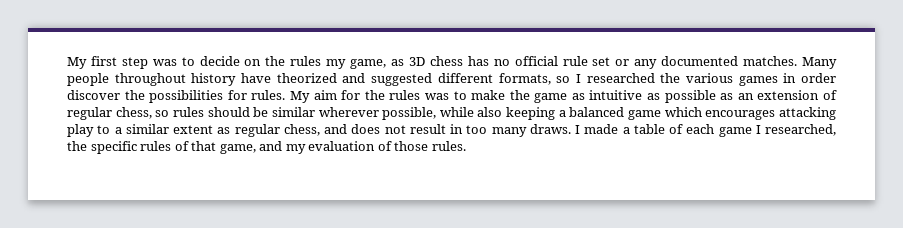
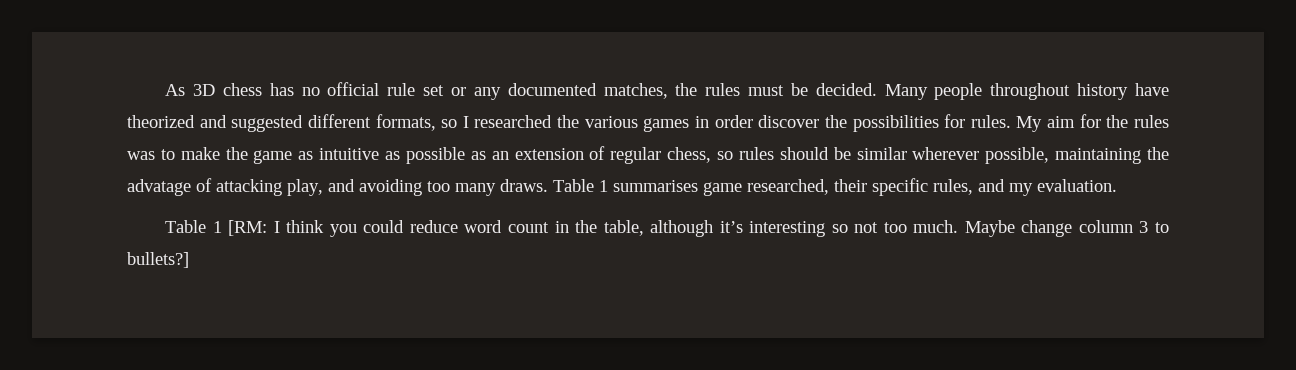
- My first step was to decide on the rules my game, as 3D chess has no official rule set or any documented matches.
+ As 3D chess has no official rule set or any documented matches, the rules must be decided.
- My aim for the rules was to make the game as intuitive as possible as an extension of regular chess, so rules should be similar wherever possible, while also keeping a balanced game which encourages attacking play to a similar extent as regular chess, and does not result in too many draws. I made a table of each game I researched, the specific rules of that game, and my evaluation of those rules.
+ My aim for the rules was to make the game as intuitive as possible as an extension of regular chess, so rules should be similar wherever possible, maintaining the advatage of attacking play, and avoiding too many draws. Table 1 summarises game researched, their specific rules, and my evaluation.
+ Table 1 [RM: I think you could reduce word count in the table, although it’s interesting so not too much. Maybe change column 3 to bullets?]

